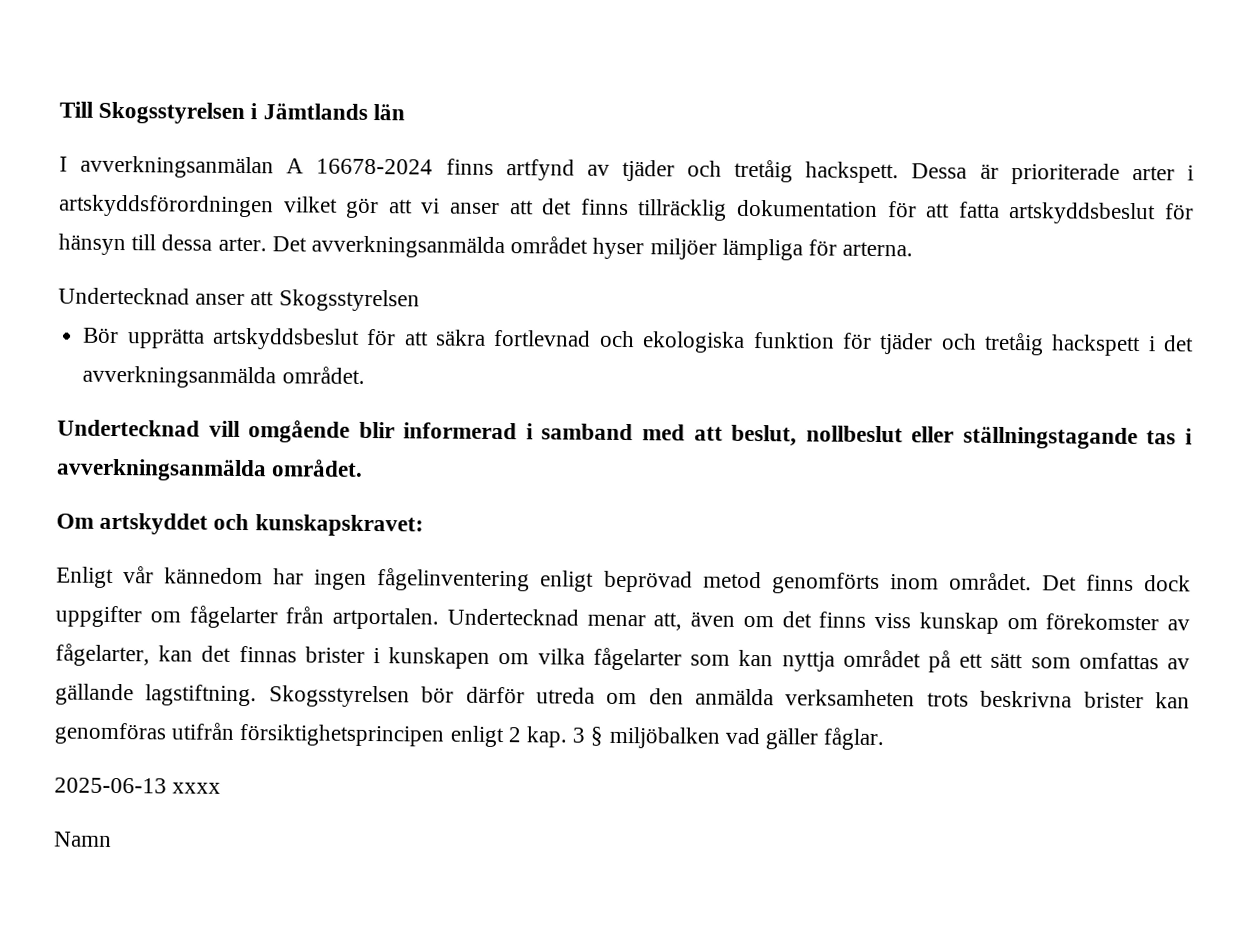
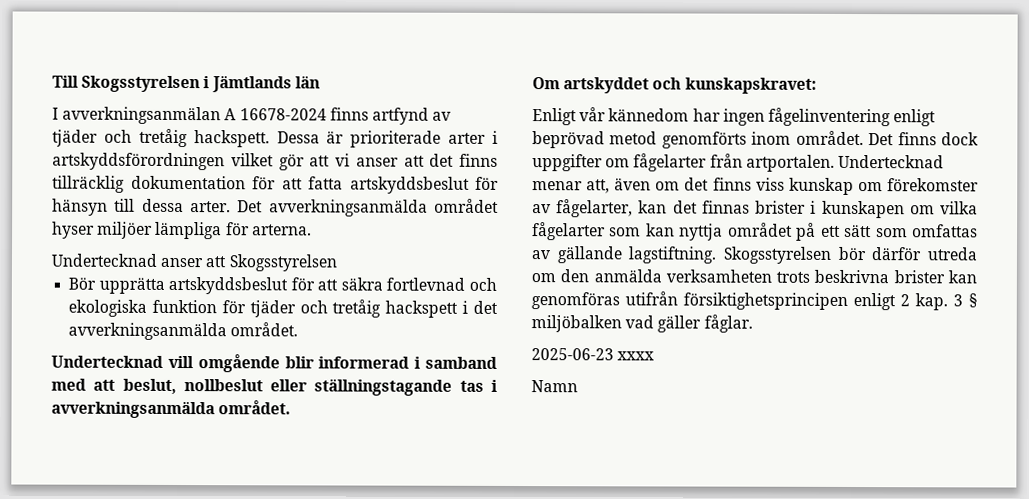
- 2025-06-13 xxxx
+ 2025-06-23 xxxx

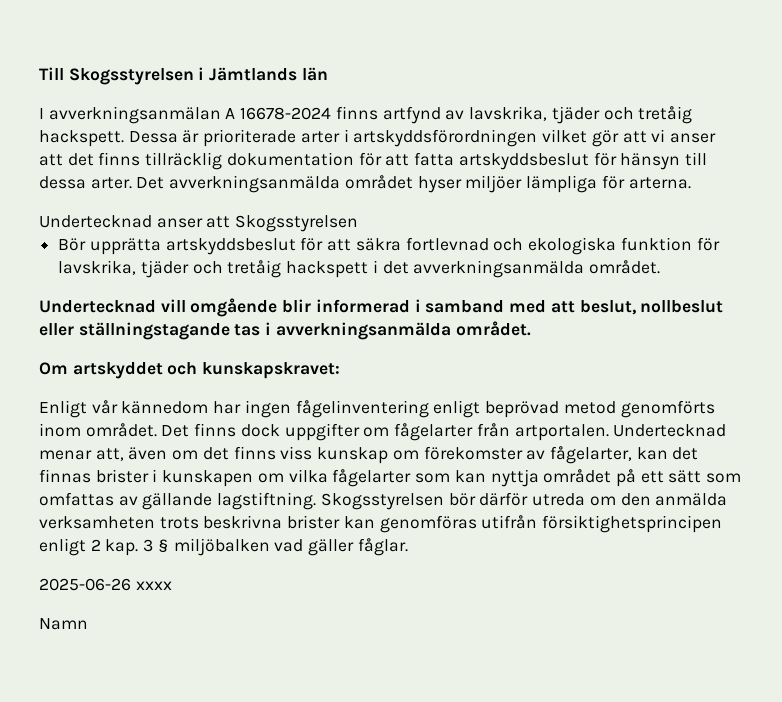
- I avverkningsanmälan A 16678-2024 finns artfynd av tjäder och tretåig hackspett.
+ I avverkningsanmälan A 16678-2024 finns artfynd av lavskrika, tjäder och tretåig hackspett.
- Bör upprätta artskyddsbeslut för att säkra fortlevnad och ekologiska funktion för tjäder och tretåig hackspett i det avverkningsanmälda området.
+ Bör upprätta artskyddsbeslut för att säkra fortlevnad och ekologiska funktion för lavskrika, tjäder och tretåig hackspett i det avverkningsanmälda området.
- 2025-06-23 xxxx
+ 2025-06-26 xxxx

